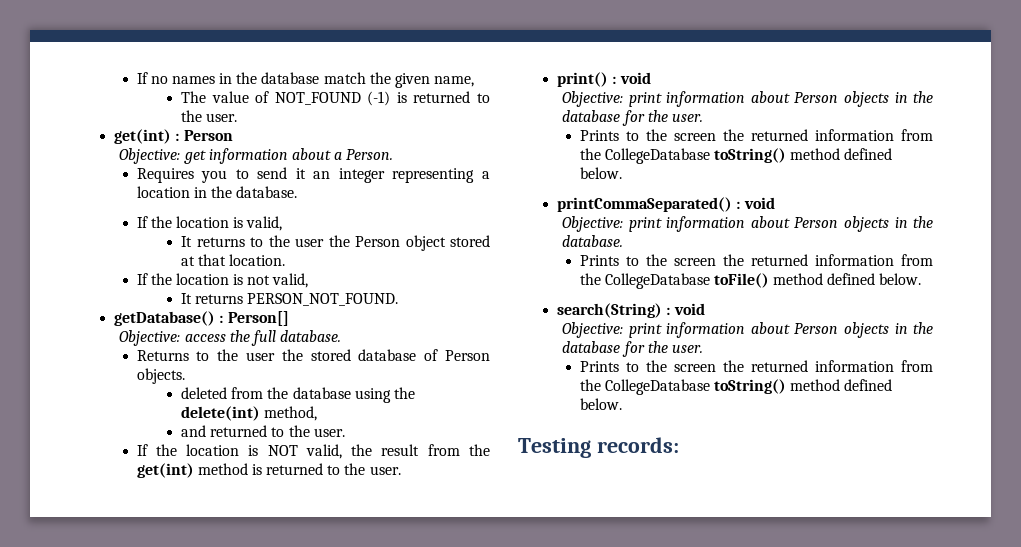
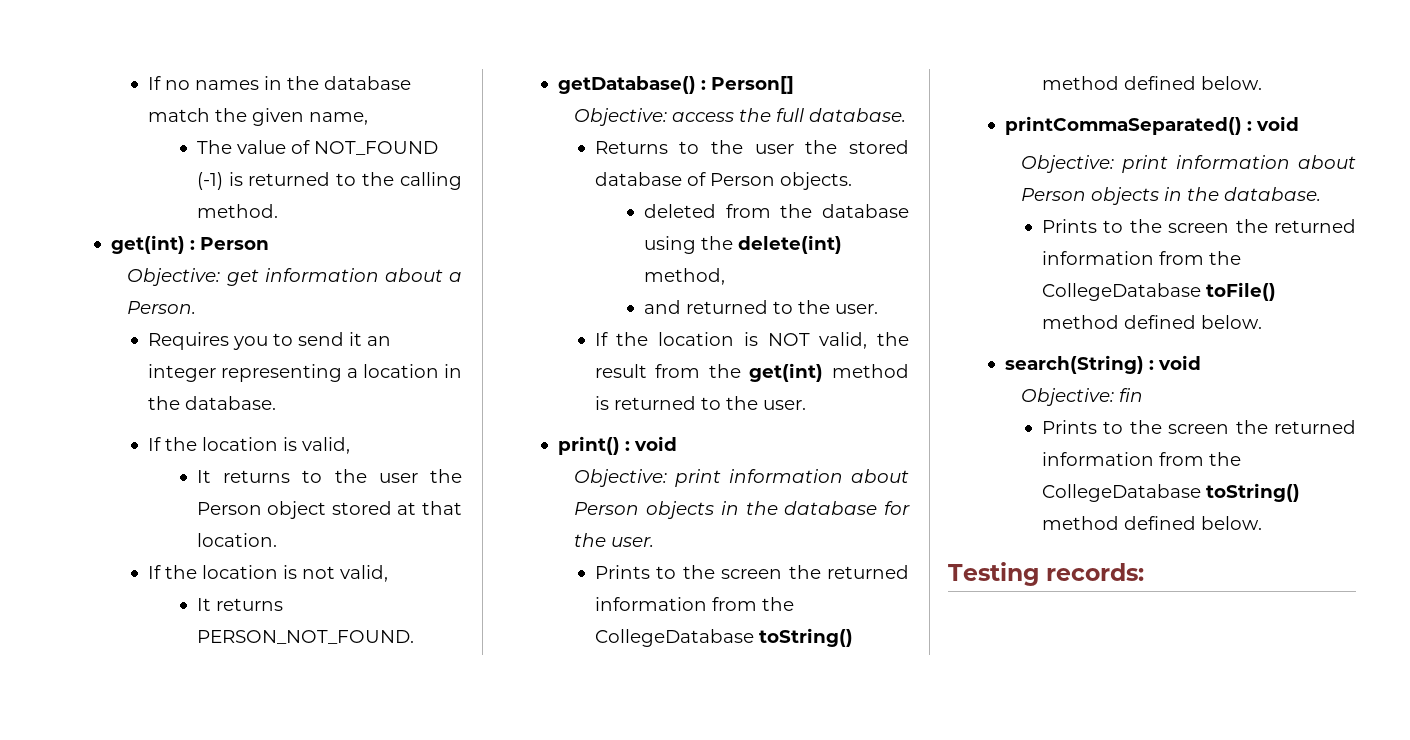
- The value of NOT_FOUND (-1) is returned to the user.
+ The value of NOT_FOUND (-1) is returned to the calling method.
  search(String) : void
- Objective: print information about Person objects in the database for the user.
+ Objective: fin

